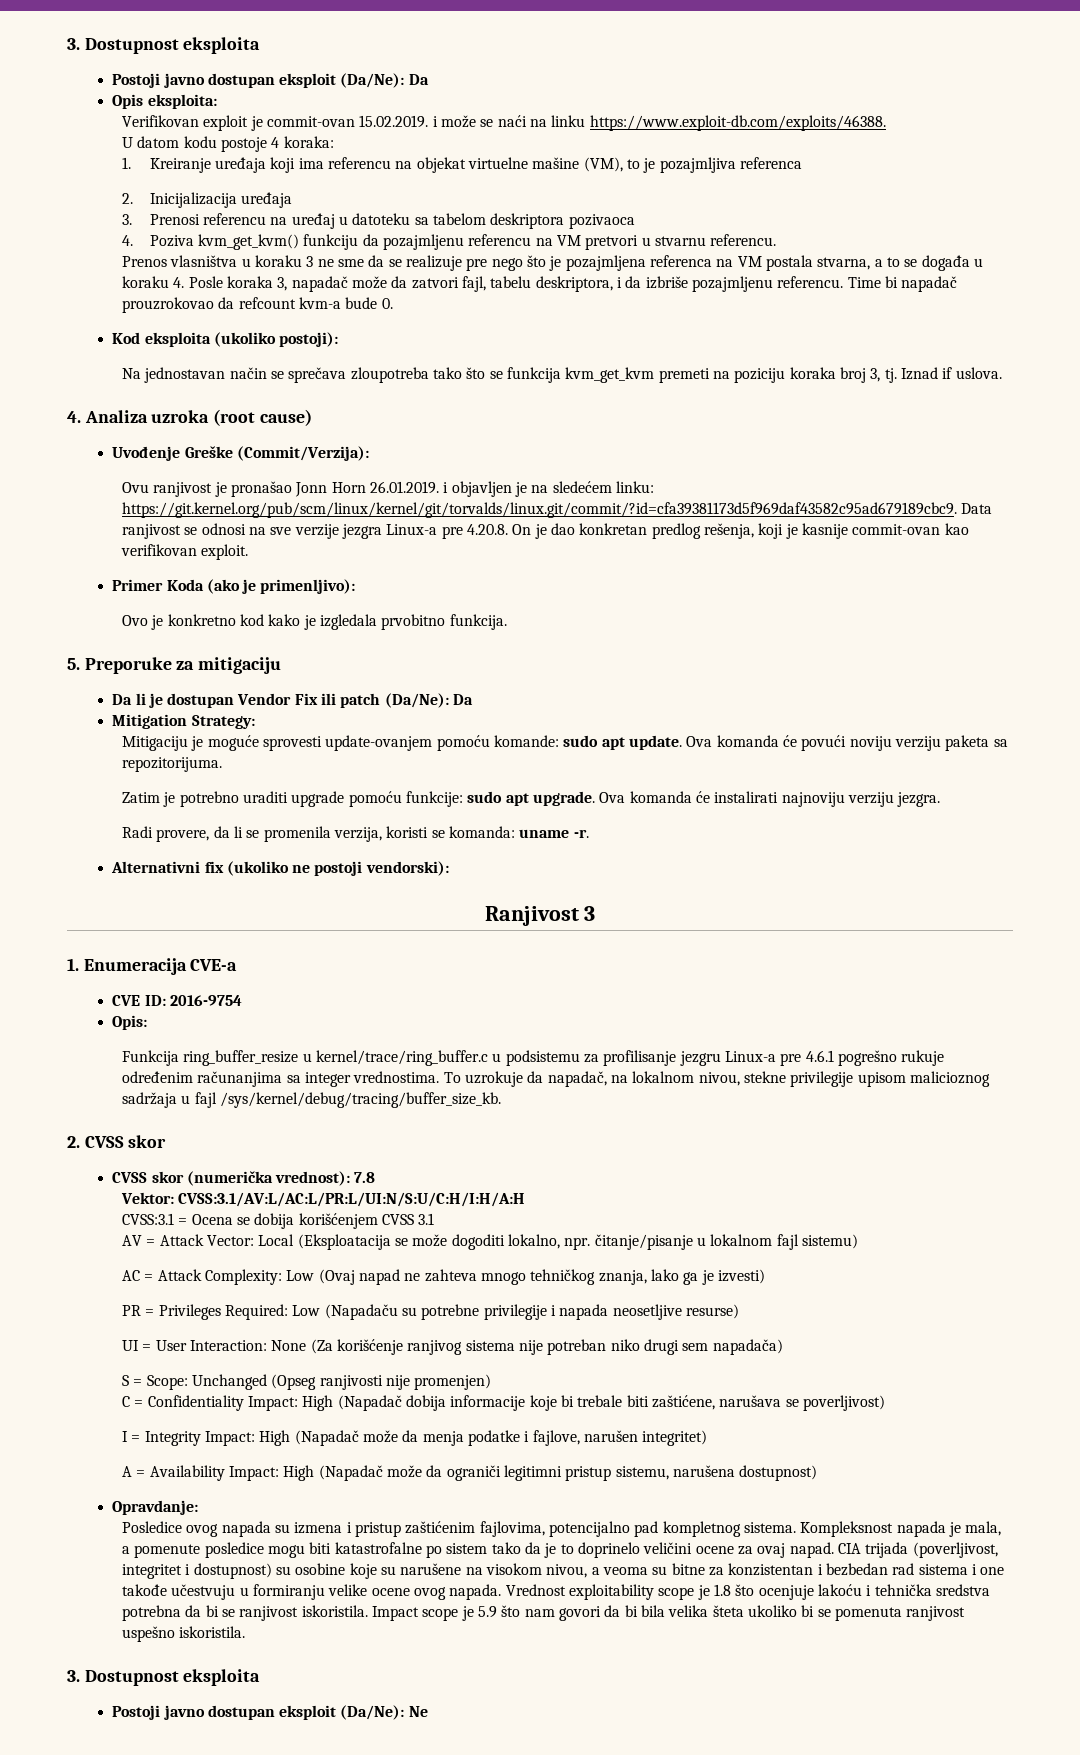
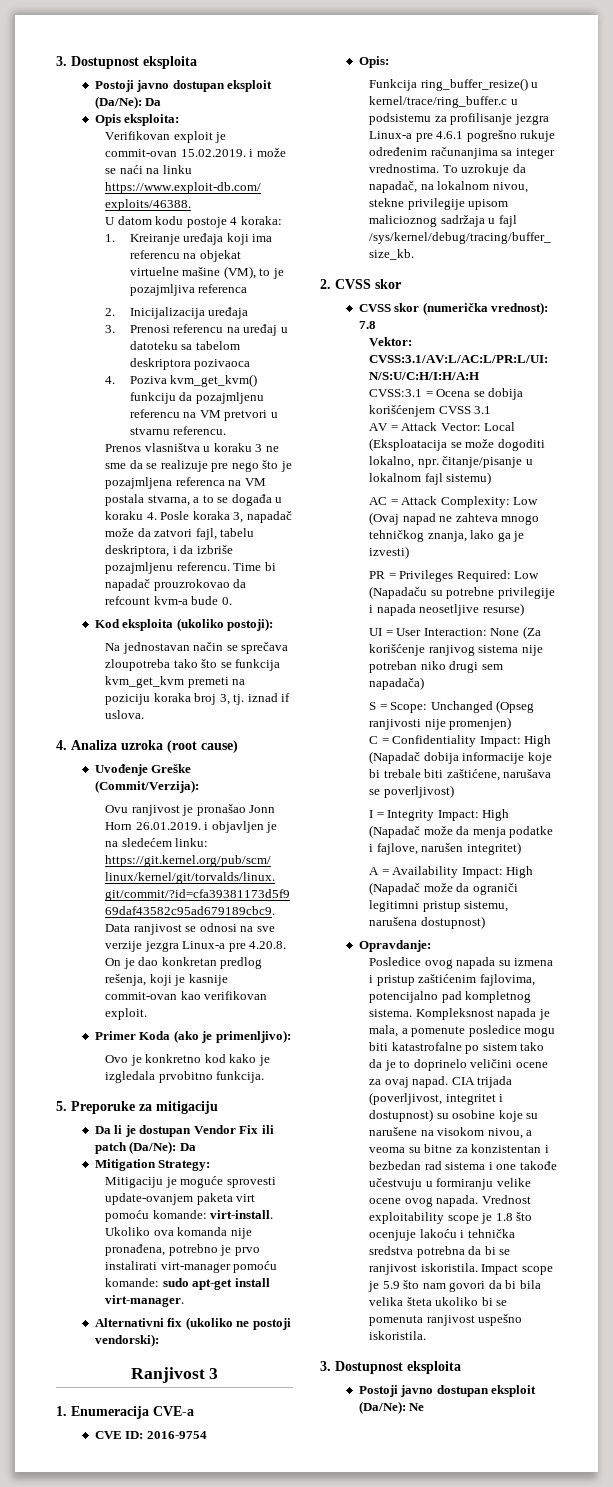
- Na jednostavan način se sprečava zloupotreba tako što se funkcija kvm_get_kvm premeti na poziciju koraka broj 3, tj. Iznad if uslova.
+ Na jednostavan način se sprečava zloupotreba tako što se funkcija kvm_get_kvm premeti na poziciju koraka broj 3, tj. iznad if uslova.
- Mitigaciju je moguće sprovesti update-ovanjem pomoću komande: sudo apt update. Ova komanda će povući noviju verziju paketa sa repozitorijuma.
- Zatim je potrebno uraditi upgrade pomoću funkcije: sudo apt upgrade. Ova komanda će instalirati najnoviju verziju jezgra.
- Radi provere, da li se promenila verzija, koristi se komanda: uname -r.
+ Mitigaciju je moguće sprovesti update-ovanjem paketa virt pomoću komande: virt-install. Ukoliko ova komanda nije pronađena, potrebno je prvo instalirati virt-manager pomoću komande: sudo apt-get install virt-manager.
- Funkcija ring_buffer_resize u kernel/trace/ring_buffer.c u podsistemu za profilisanje jezgru Linux-a pre 4.6.1 pogrešno rukuje određenim računanjima sa integer vrednostima.
+ Funkcija ring_buffer_resize() u kernel/trace/ring_buffer.c u podsistemu za profilisanje jezgra Linux-a pre 4.6.1 pogrešno rukuje određenim računanjima sa integer vrednostima.

